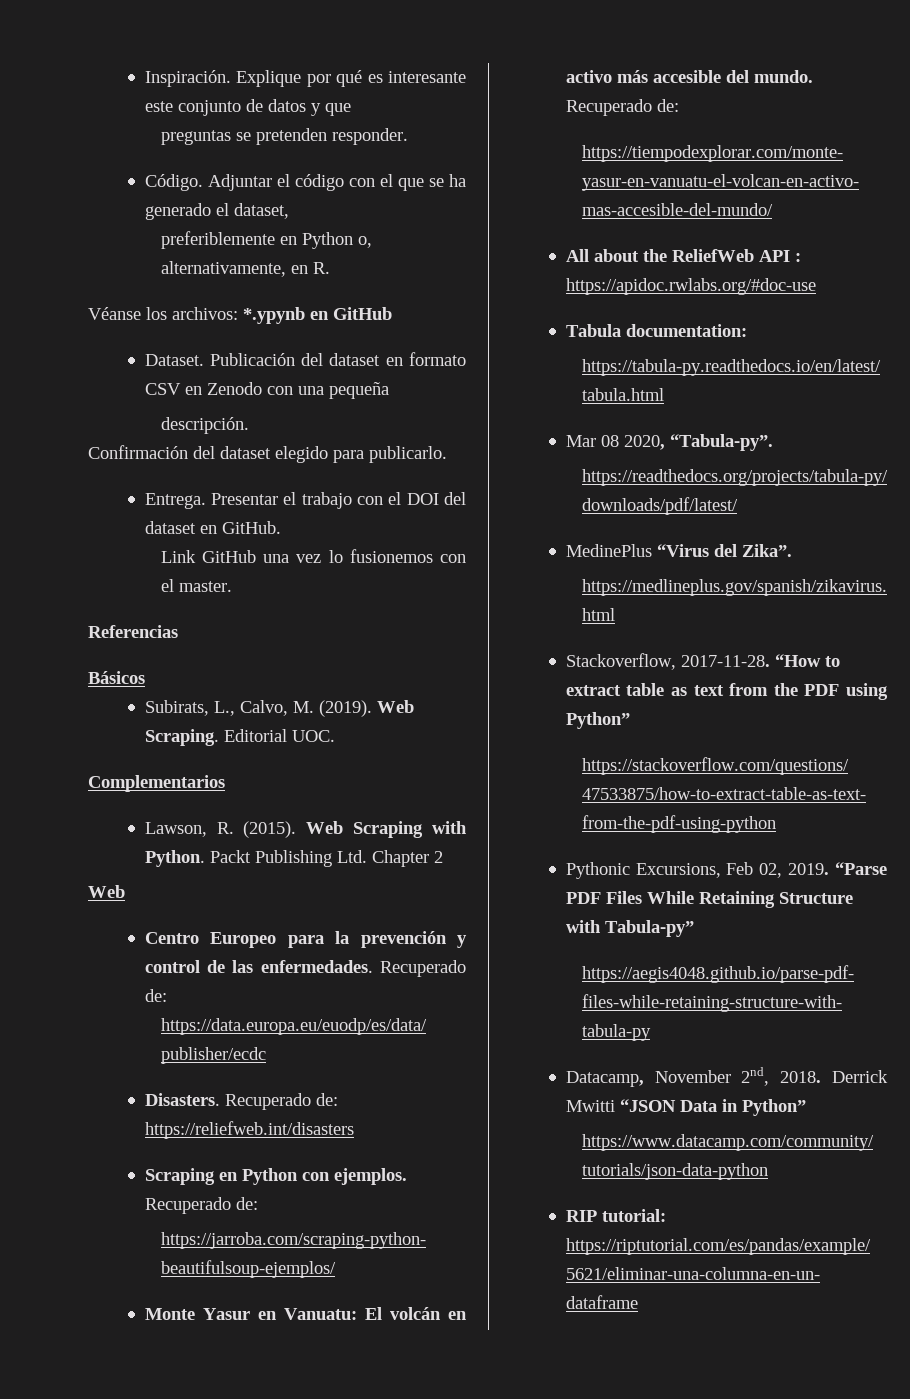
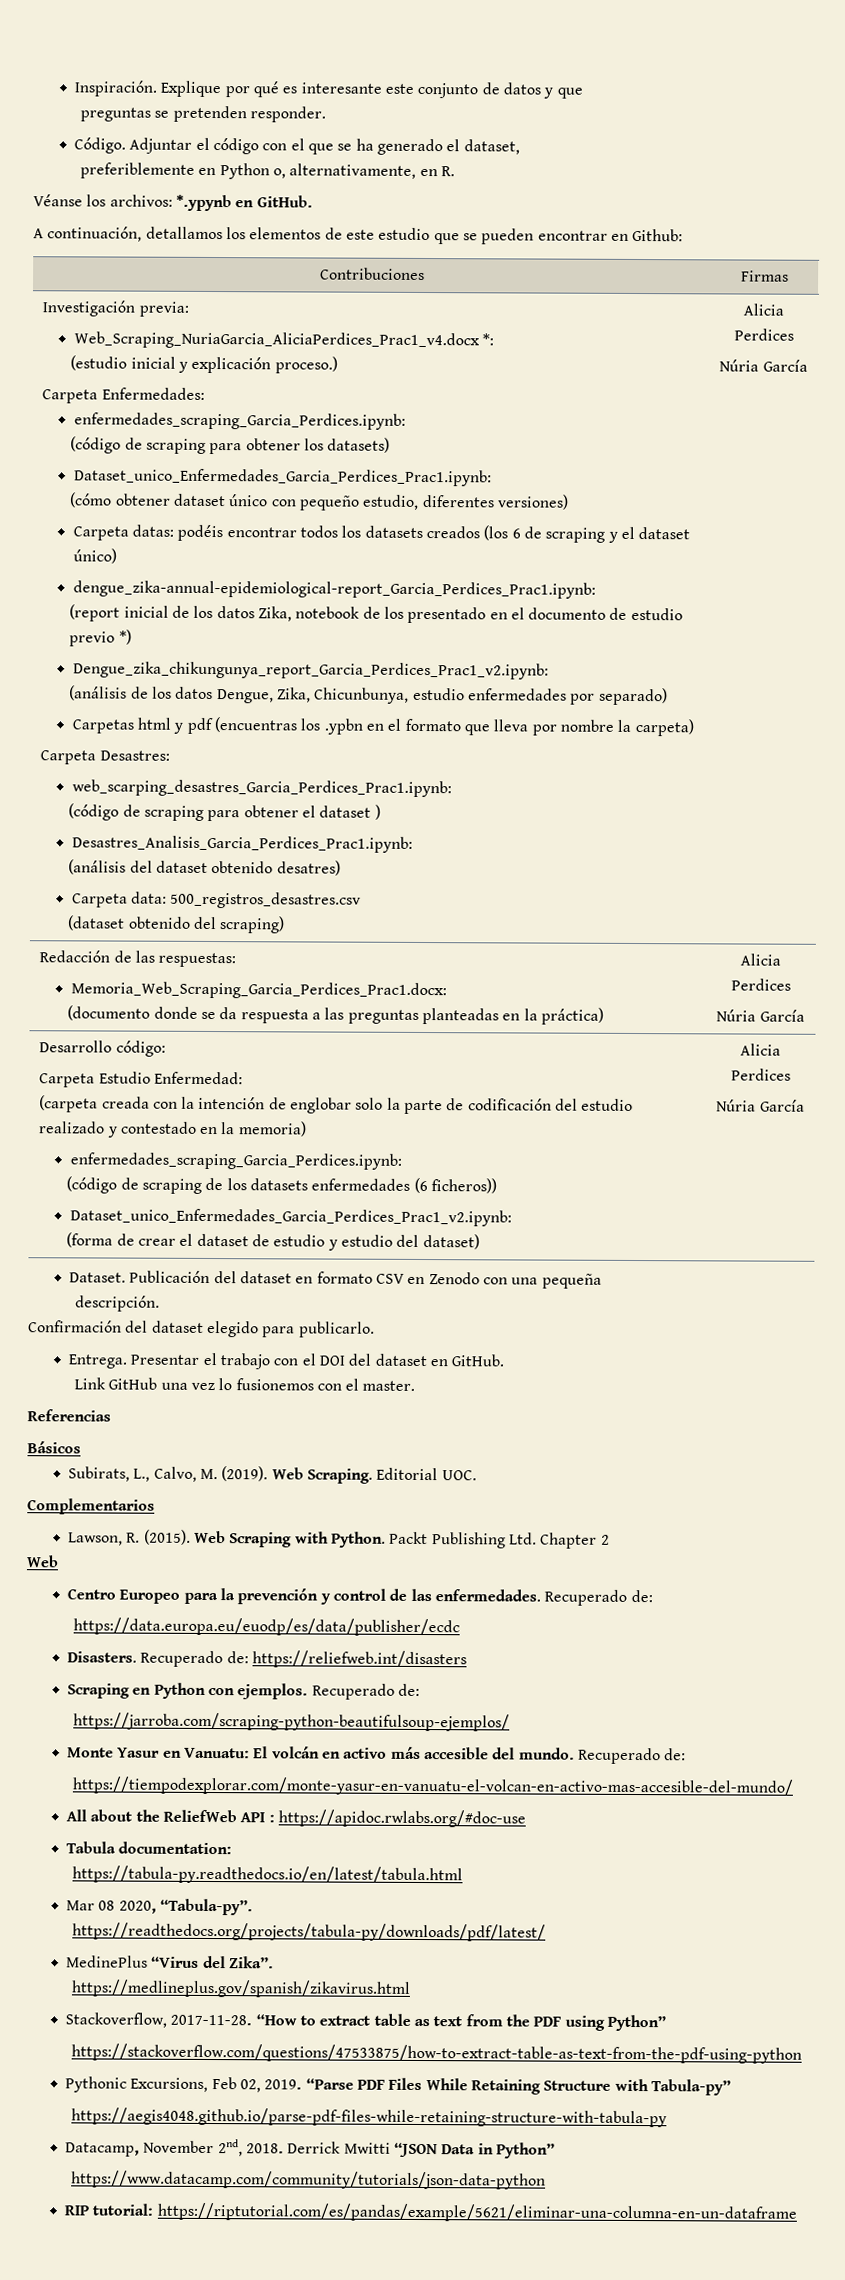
- Véanse los archivos: *.ypynb en GitHub
+ Véanse los archivos: *.ypynb en GitHub.
+ A continuación, detallamos los elementos de este estudio que se pueden encontrar en Github:
+ Contribuciones | Firmas
+ Investigación previa:
+ Web_Scraping_NuriaGarcia_AliciaPerdices_Prac1_v4.docx *:
+ (estudio inicial y explicación proceso.)
+ Carpeta Enfermedades:
+ enfermedades_scraping_Garcia_Perdices.ipynb:
+ (código de scraping para obtener los datasets)
+ Dataset_unico_Enfermedades_Garcia_Perdices_Prac1.ipynb:
+ (cómo obtener dataset único con pequeño estudio, diferentes versiones)
+ Carpeta datas: podéis encontrar todos los datasets creados (los 6 de scraping y el dataset único)
+ dengue_zika-annual-epidemiological-report_Garcia_Perdices_Prac1.ipynb:
+ (report inicial de los datos Zika, notebook de los presentado en el documento de estudio previo *)
+ Dengue_zika_chikungunya_report_Garcia_Perdices_Prac1_v2.ipynb:
+ (análisis de los datos Dengue, Zika, Chicunbunya, estudio enfermedades por separado)
+ Carpetas html y pdf (encuentras los .ypbn en el formato que lleva por nombre la carpeta)
+ Carpeta Desastres:
+ web_scarping_desastres_Garcia_Perdices_Prac1.ipynb:
+ (código de scraping para obtener el dataset )
+ Desastres_Analisis_Garcia_Perdices_Prac1.ipynb:
+ (análisis del dataset obtenido desatres)
+ Carpeta data: 500_registros_desastres.csv
+ (dataset obtenido del scraping) | Alicia Perdices
+ Núria García
+ Redacción de las respuestas:
+ Memoria_Web_Scraping_Garcia_Perdices_Prac1.docx:
+ (documento donde se da respuesta a las preguntas planteadas en la práctica) | Alicia Perdices
+ Núria García
+ Desarrollo código:
+ Carpeta Estudio Enfermedad:
+ (carpeta creada con la intención de englobar solo la parte de codificación del estudio realizado y contestado en la memoria)
+ enfermedades_scraping_Garcia_Perdices.ipynb:
+ (código de scraping de los datasets enfermedades (6 ficheros))
+ Dataset_unico_Enfermedades_Garcia_Perdices_Prac1_v2.ipynb:
+ (forma de crear el dataset de estudio y estudio del dataset) | Alicia Perdices
+ Núria García

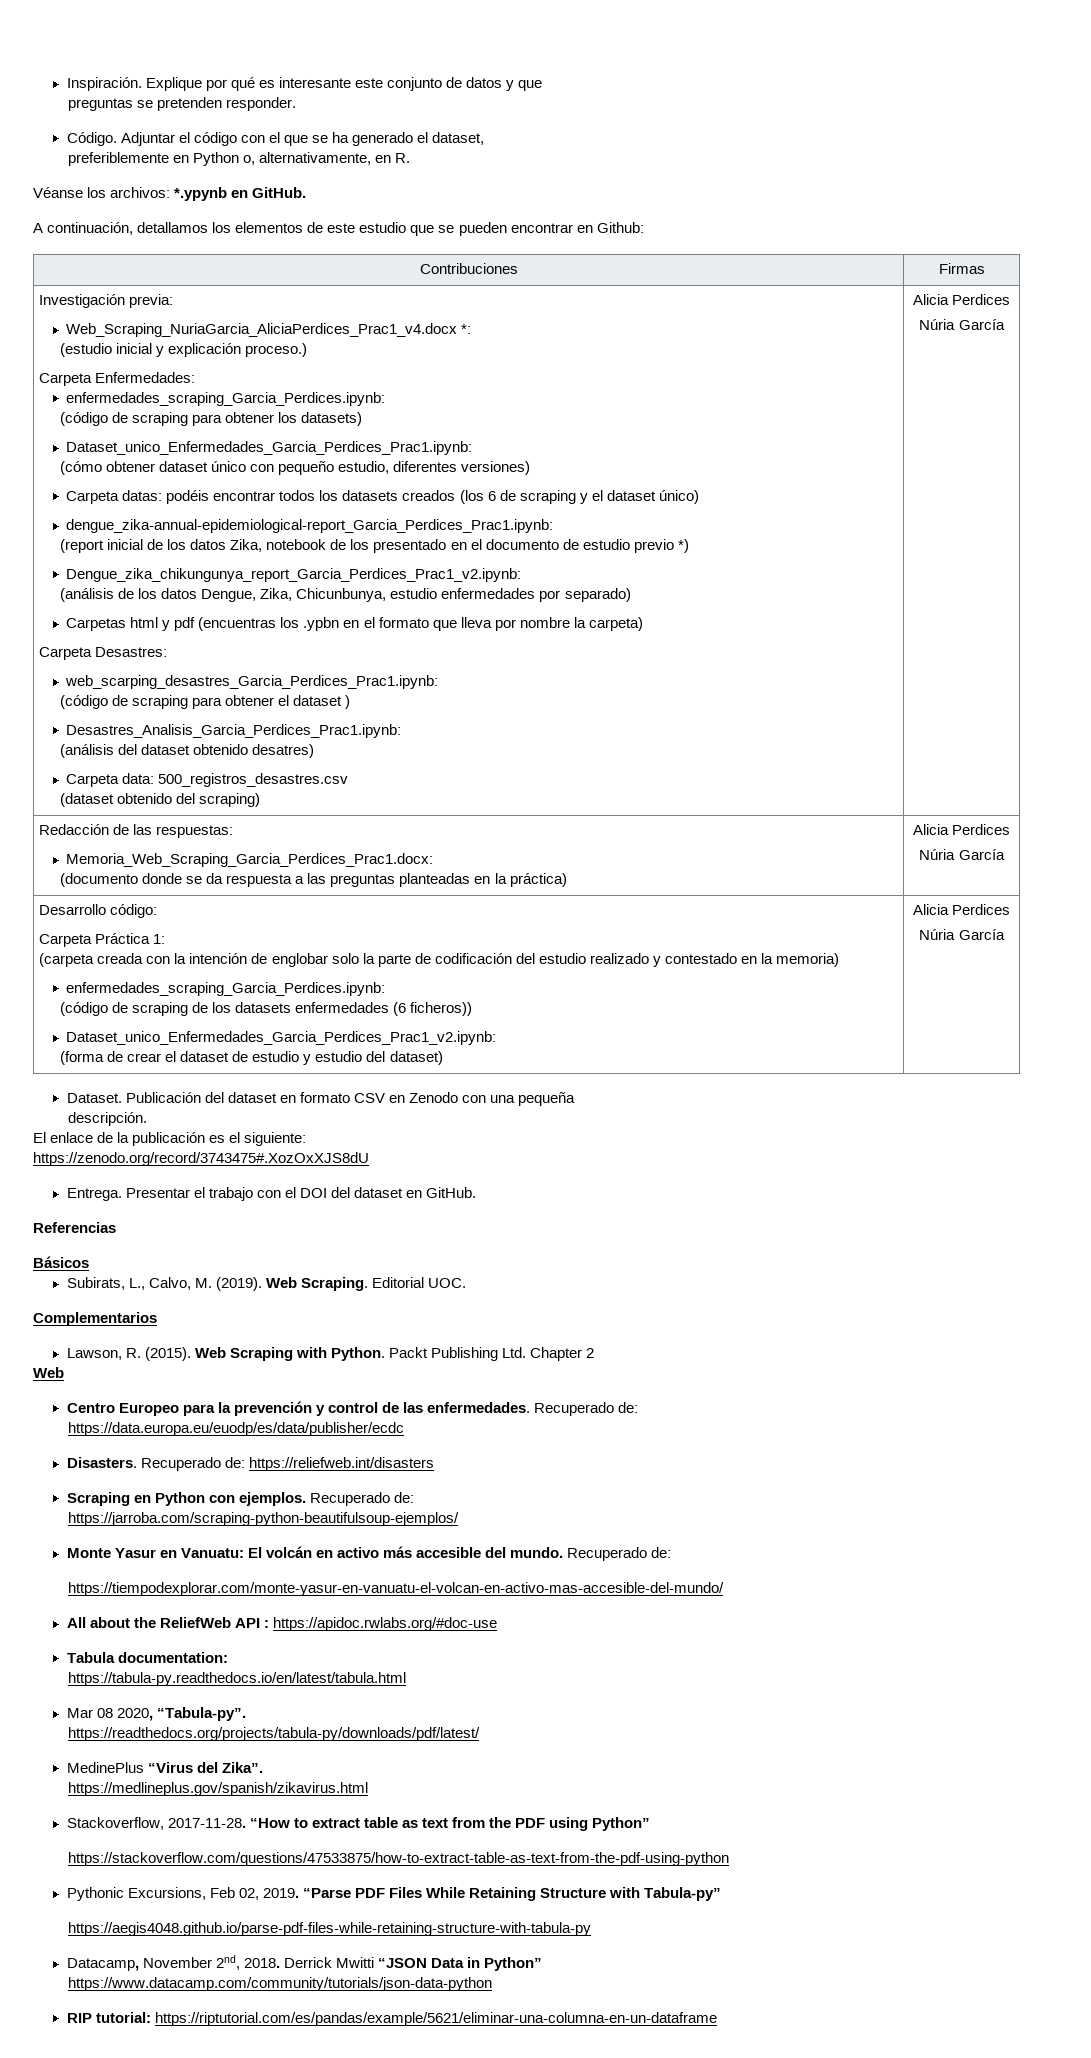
- Carpeta Estudio Enfermedad:
+ Carpeta Práctica 1:
- Confirmación del dataset elegido para publicarlo.
+ El enlace de la publicación es el siguiente:
+ https://zenodo.org/record/3743475#.XozOxXJS8dU
- Link GitHub una vez lo fusionemos con el master.

